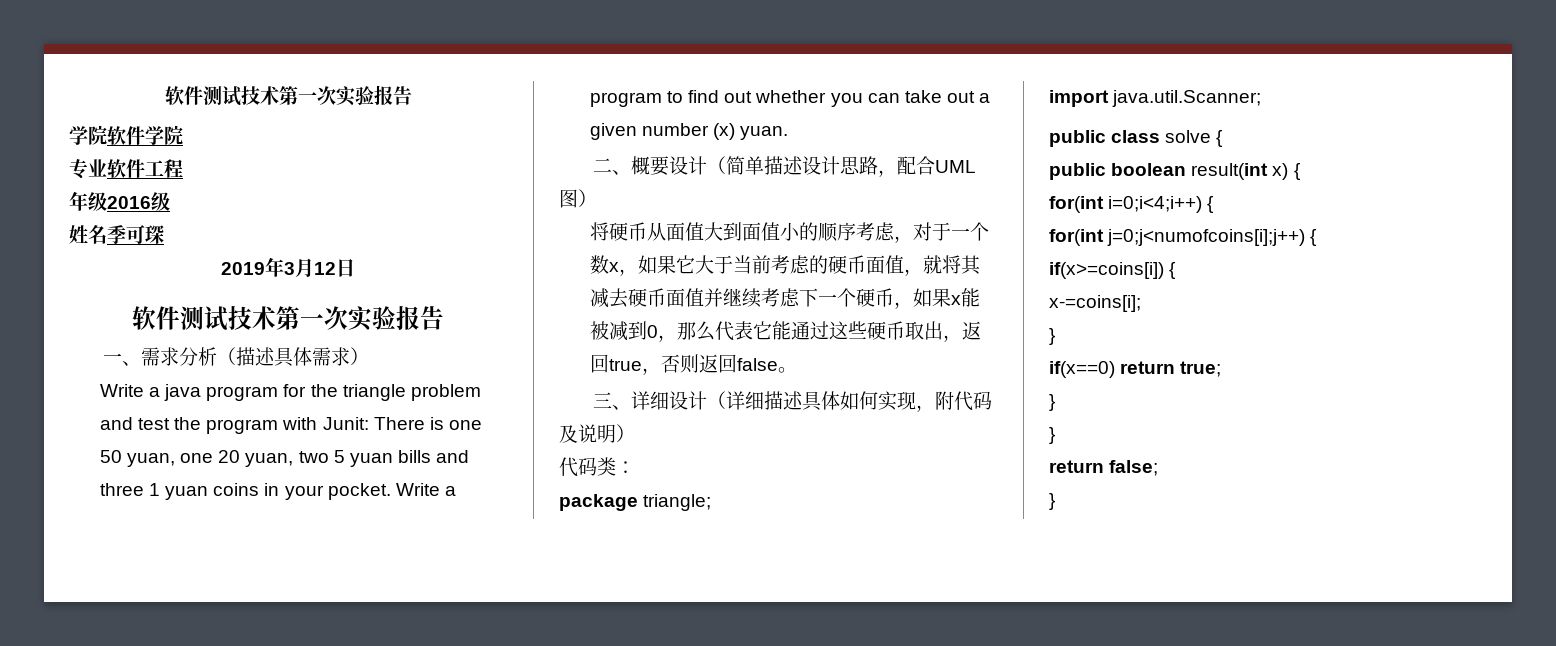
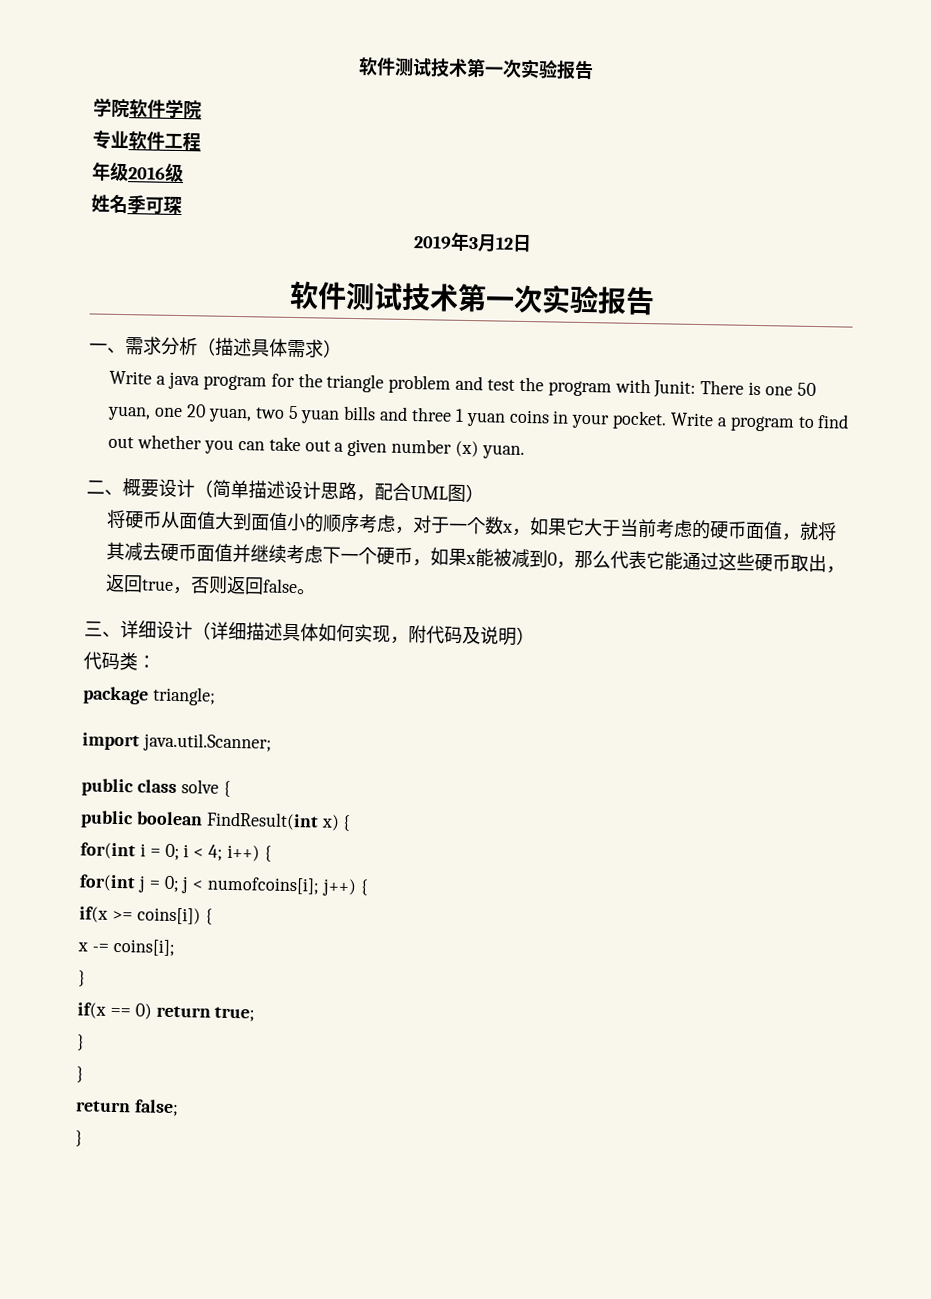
- public boolean result(int x) {
+ public boolean FindResult(int x) {
- for(int i=0;i<4;i++) {
- for(int j=0;j<numofcoins[i];j++) {
- if(x>=coins[i]) {
- x-=coins[i];
+ for(int i = 0; i < 4; i++) {
+ for(int j = 0; j < numofcoins[i]; j++) {
+ if(x >= coins[i]) {
+ x -= coins[i];
  }
- if(x==0) return true;
+ if(x == 0) return true;

